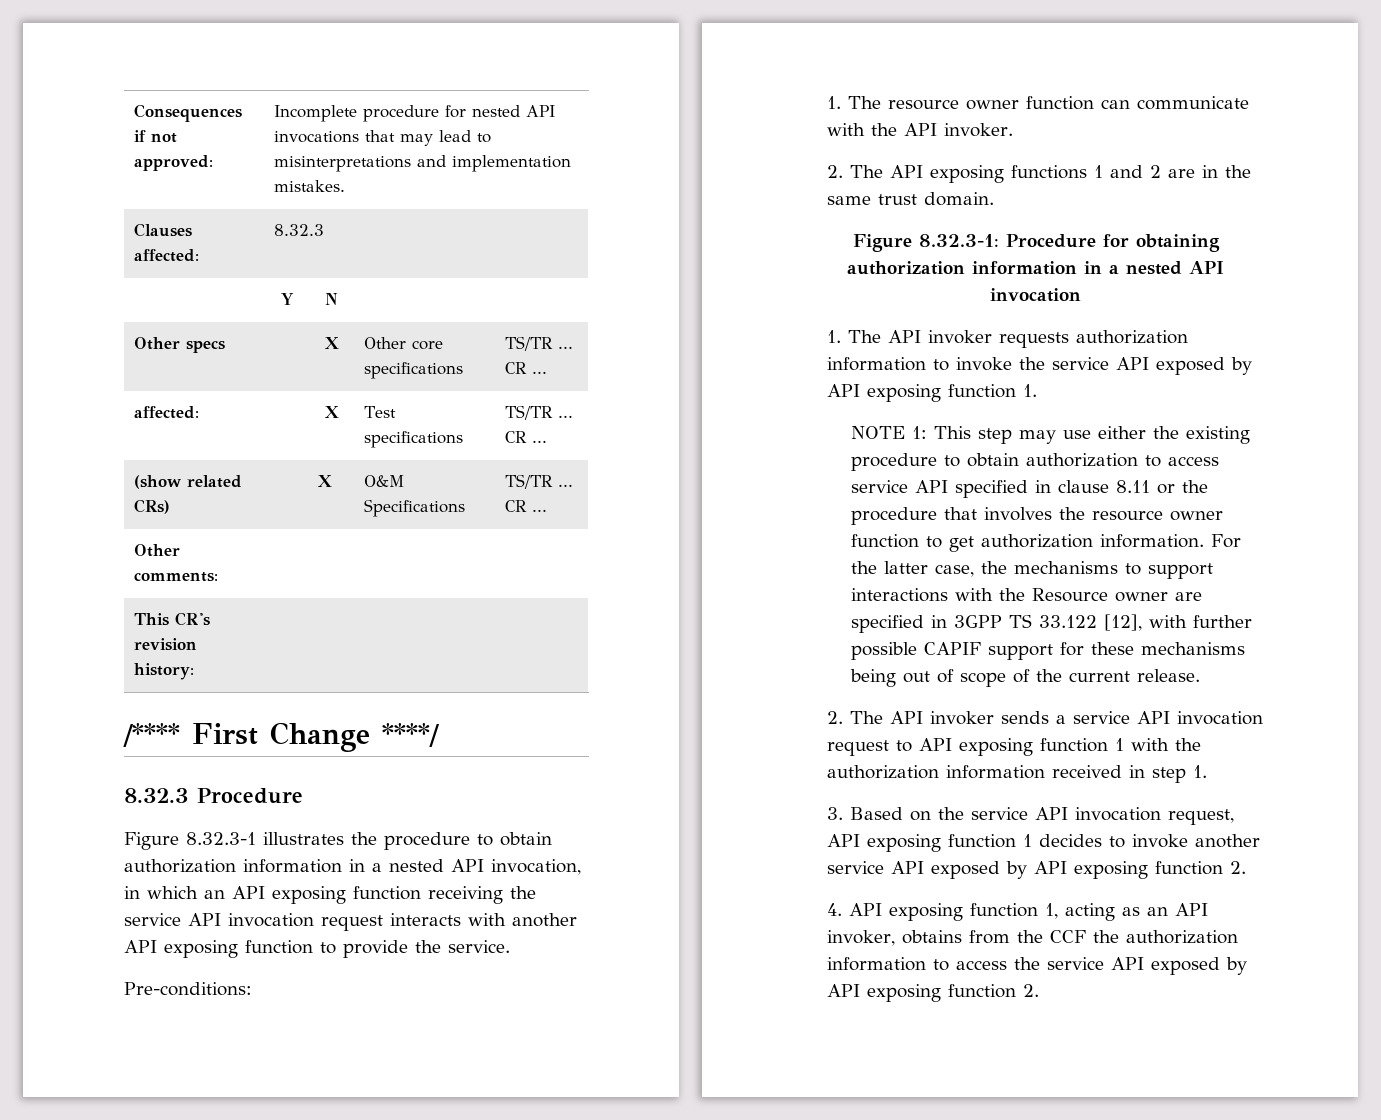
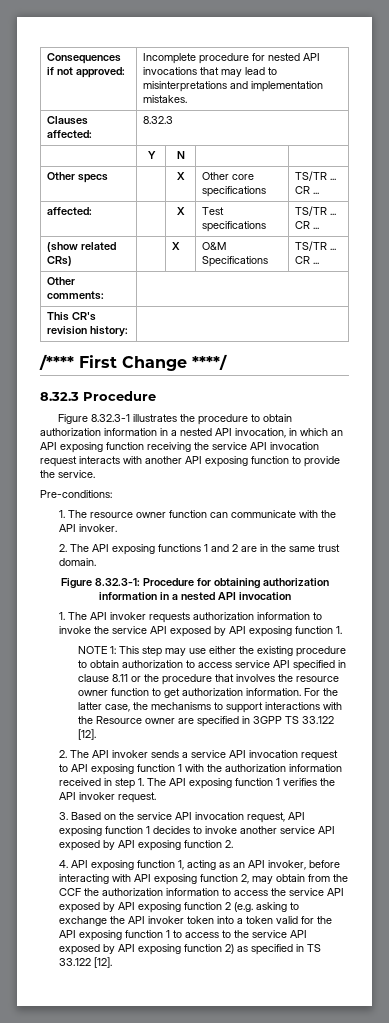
- For the latter case, the mechanisms to support interactions with the Resource owner are specified in 3GPP TS 33.122 [12], with further possible CAPIF support for these mechanisms being out of scope of the current release.
+ For the latter case, the mechanisms to support interactions with the Resource owner are specified in 3GPP TS 33.122 [12].
- 2. The API invoker sends a service API invocation request to API exposing function 1 with the authorization information received in step 1.
+ 2. The API invoker sends a service API invocation request to API exposing function 1 with the authorization information received in step 1. The API exposing function 1 verifies the API invoker request.
- 4. API exposing function 1, acting as an API invoker, obtains from the CCF the authorization information to access the service API exposed by API exposing function 2.
+ 4. API exposing function 1, acting as an API invoker, before interacting with API exposing function 2, may obtain from the CCF the authorization information to access the service API exposed by API exposing function 2 (e.g. asking to exchange the API invoker token into a token valid for the API exposing function 1 to access to the service API exposed by API exposing function 2) as specified in TS 33.122 [12].

